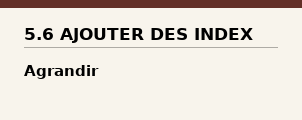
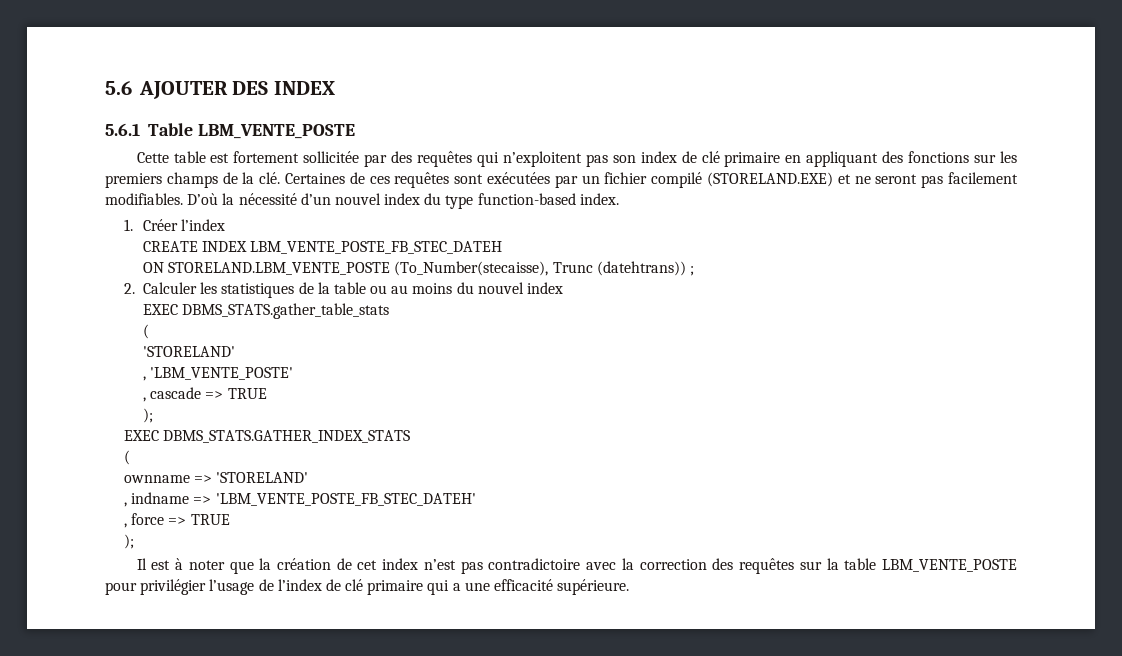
- Agrandir
+ 5.6.1 Table LBM_VENTE_POSTE
+ Cette table est fortement sollicitée par des requêtes qui n’exploitent pas son index de clé primaire en appliquant des fonctions sur les premiers champs de la clé. Certaines de ces requêtes sont exécutées par un fichier compilé (STORELAND.EXE) et ne seront pas facilement modifiables. D’où la nécessité d’un nouvel index du type function-based index.
+ 1. Créer l’index
+ CREATE INDEX LBM_VENTE_POSTE_FB_STEC_DATEH
+ ON STORELAND.LBM_VENTE_POSTE (To_Number(stecaisse), Trunc (datehtrans)) ;
+ 2. Calculer les statistiques de la table ou au moins du nouvel index
+ EXEC DBMS_STATS.gather_table_stats
+ (
+ 'STORELAND'
+ , 'LBM_VENTE_POSTE'
+ , cascade => TRUE
+ );
+ EXEC DBMS_STATS.GATHER_INDEX_STATS
+ (
+ ownname => 'STORELAND'
+ , indname => 'LBM_VENTE_POSTE_FB_STEC_DATEH'
+ , force => TRUE
+ );
+ Il est à noter que la création de cet index n’est pas contradictoire avec la correction des requêtes sur la table LBM_VENTE_POSTE pour privilégier l’usage de l’index de clé primaire qui a une efficacité supérieure.

